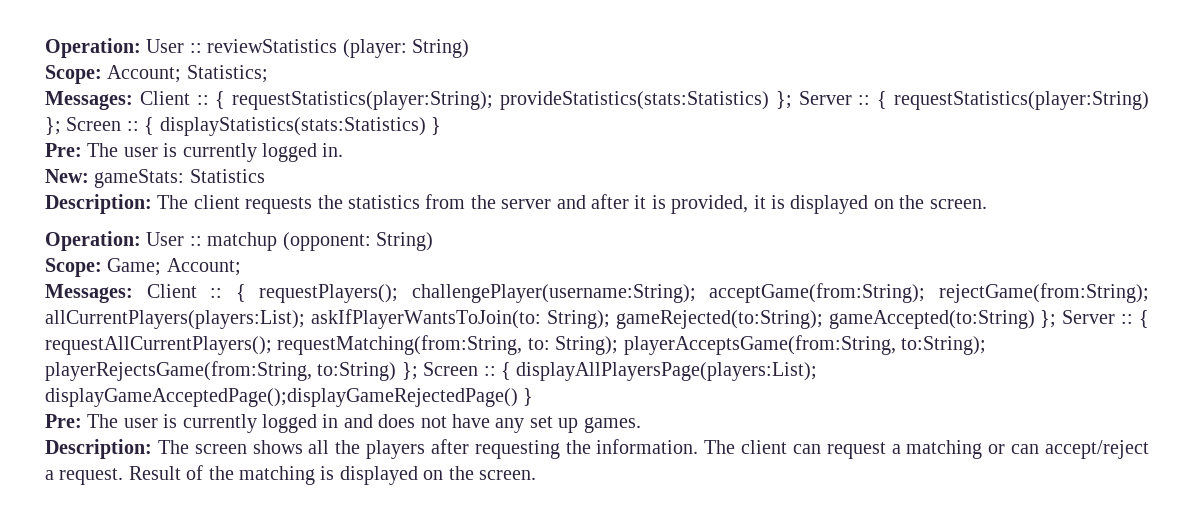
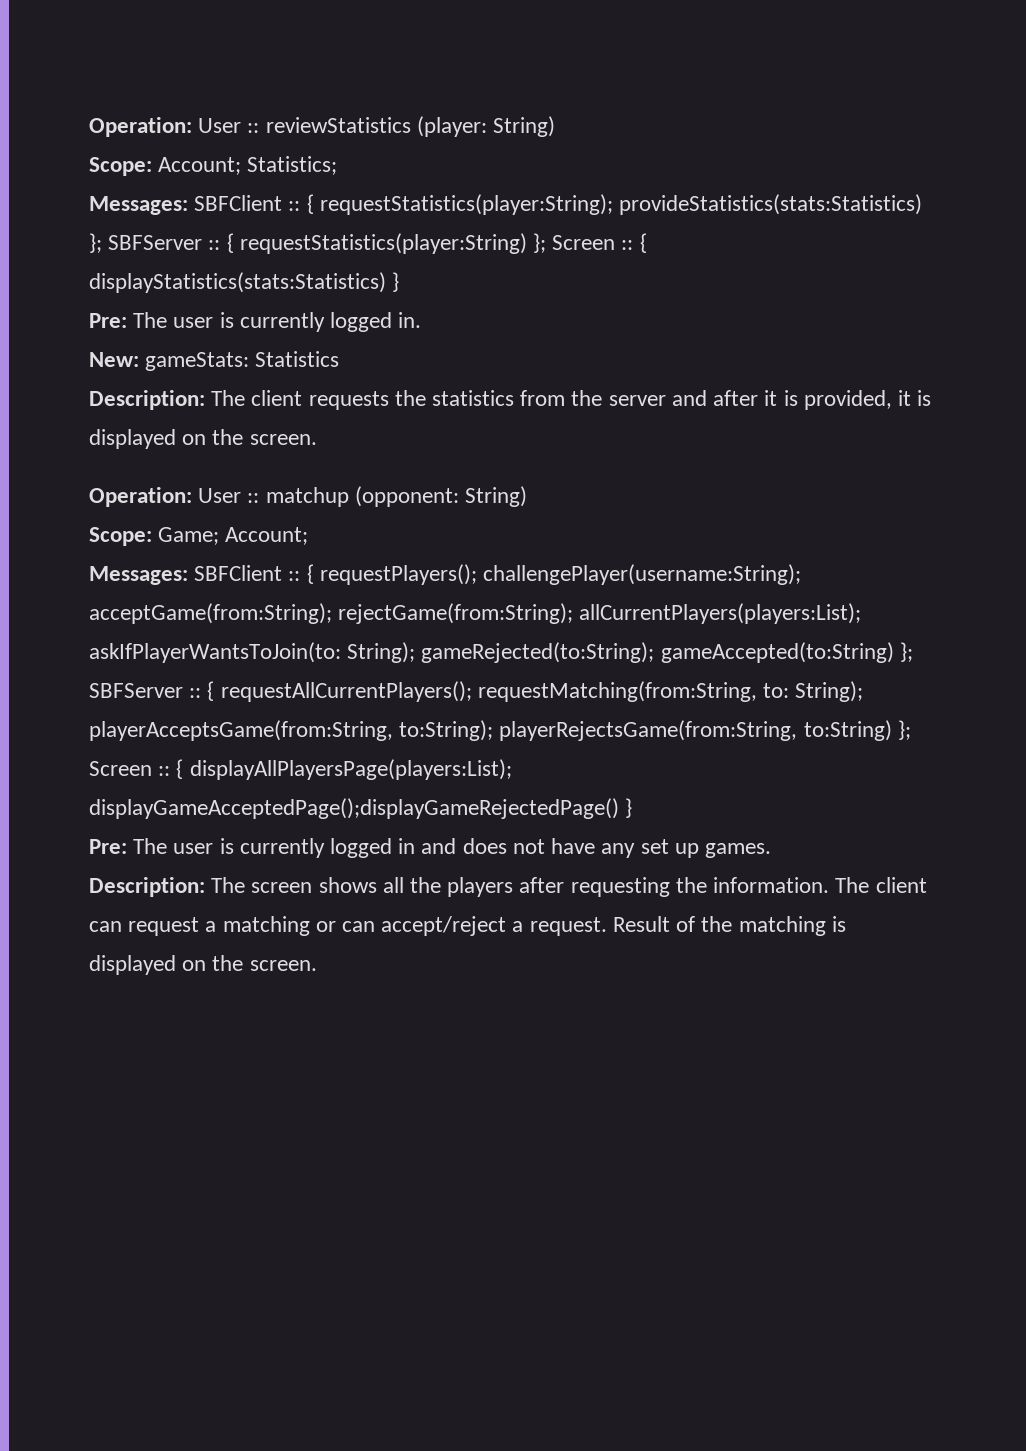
- Messages: Client :: { requestStatistics(player:String); provideStatistics(stats:Statistics) }; Server :: { requestStatistics(player:String) }; Screen :: { displayStatistics(stats:Statistics) }
+ Messages: SBFClient :: { requestStatistics(player:String); provideStatistics(stats:Statistics) }; SBFServer :: { requestStatistics(player:String) }; Screen :: { displayStatistics(stats:Statistics) }
- Messages: Client :: { requestPlayers(); challengePlayer(username:String); acceptGame(from:String); rejectGame(from:String); allCurrentPlayers(players:List); askIfPlayerWantsToJoin(to: String); gameRejected(to:String); gameAccepted(to:String) }; Server :: { requestAllCurrentPlayers(); requestMatching(from:String, to: String); playerAcceptsGame(from:String, to:String); playerRejectsGame(from:String, to:String) }; Screen :: { displayAllPlayersPage(players:List); displayGameAcceptedPage();displayGameRejectedPage() }
+ Messages: SBFClient :: { requestPlayers(); challengePlayer(username:String); acceptGame(from:String); rejectGame(from:String); allCurrentPlayers(players:List); askIfPlayerWantsToJoin(to: String); gameRejected(to:String); gameAccepted(to:String) }; SBFServer :: { requestAllCurrentPlayers(); requestMatching(from:String, to: String); playerAcceptsGame(from:String, to:String); playerRejectsGame(from:String, to:String) }; Screen :: { displayAllPlayersPage(players:List); displayGameAcceptedPage();displayGameRejectedPage() }

